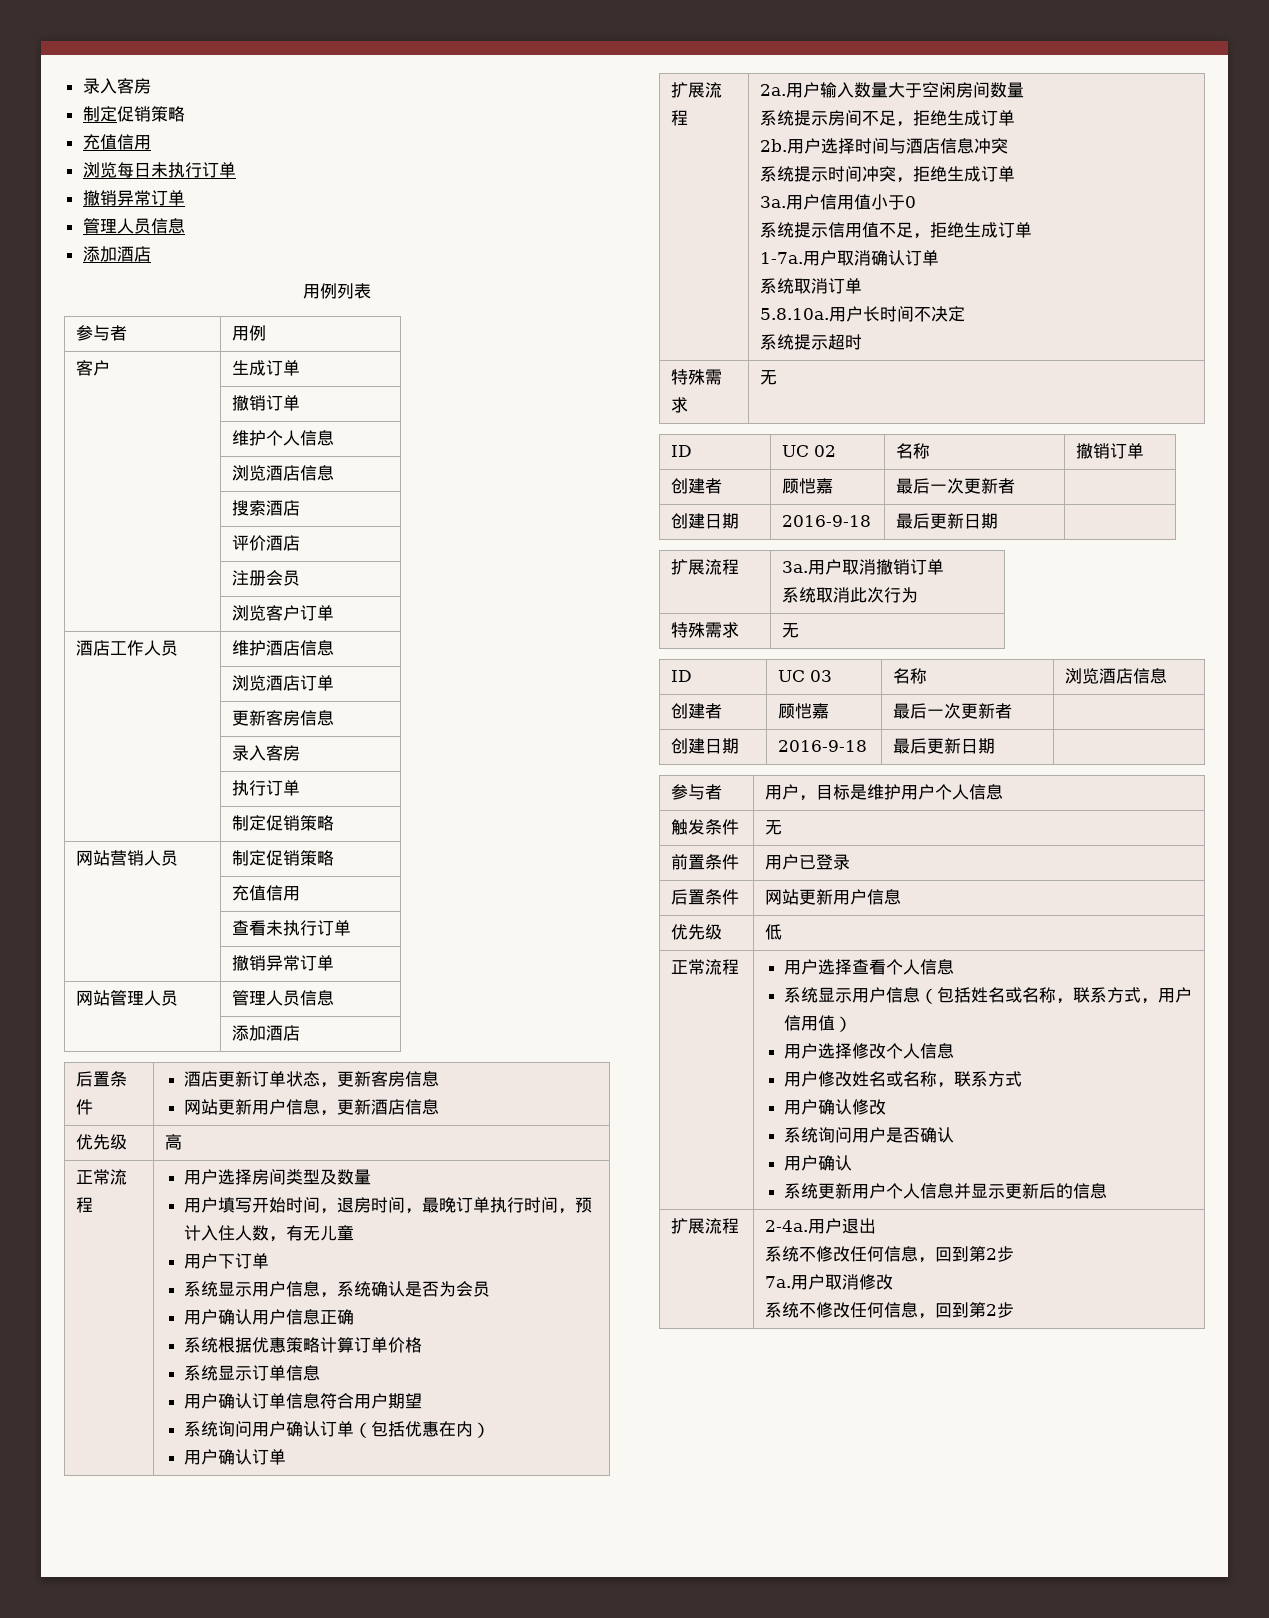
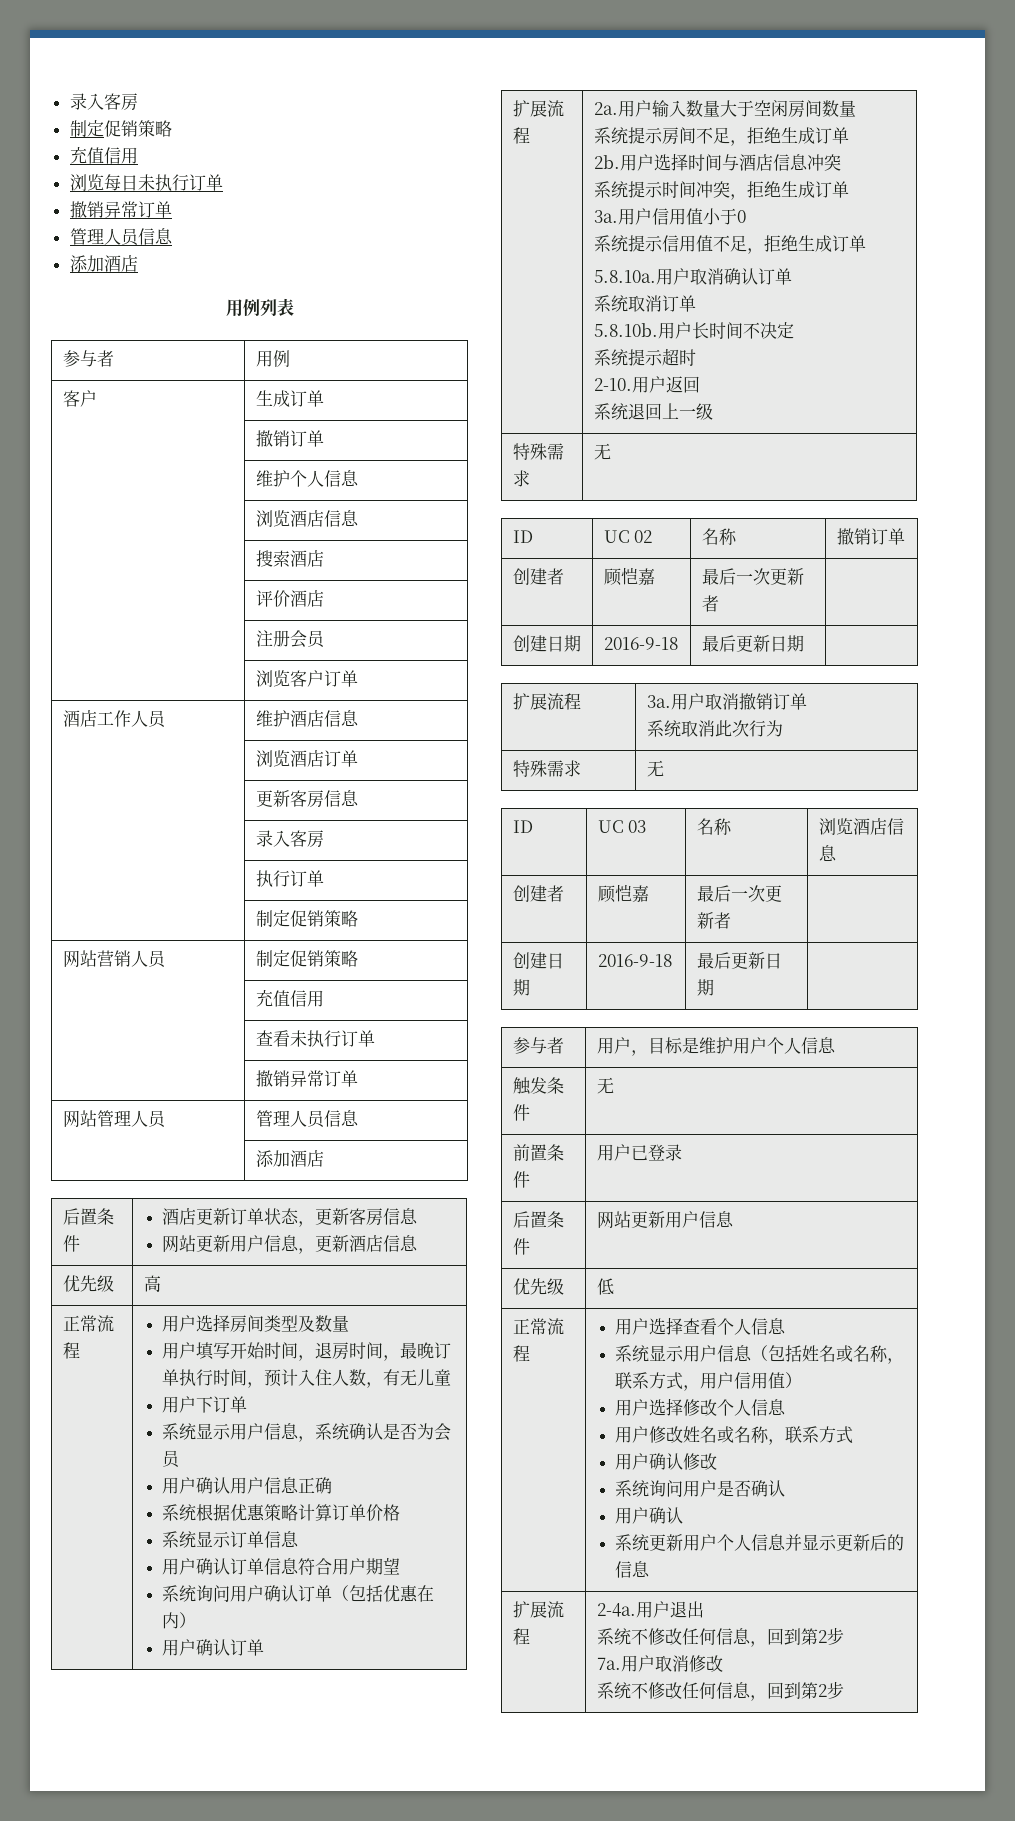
- 1-7a.用户取消确认订单
+ 5.8.10a.用户取消确认订单
- 5.8.10a.用户长时间不决定
+ 5.8.10b.用户长时间不决定
+ 2-10.用户返回
+ 系统退回上一级

